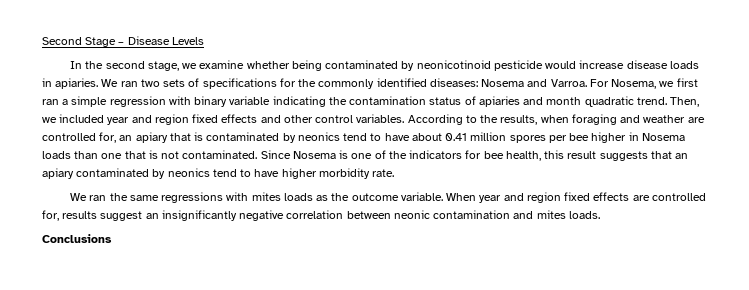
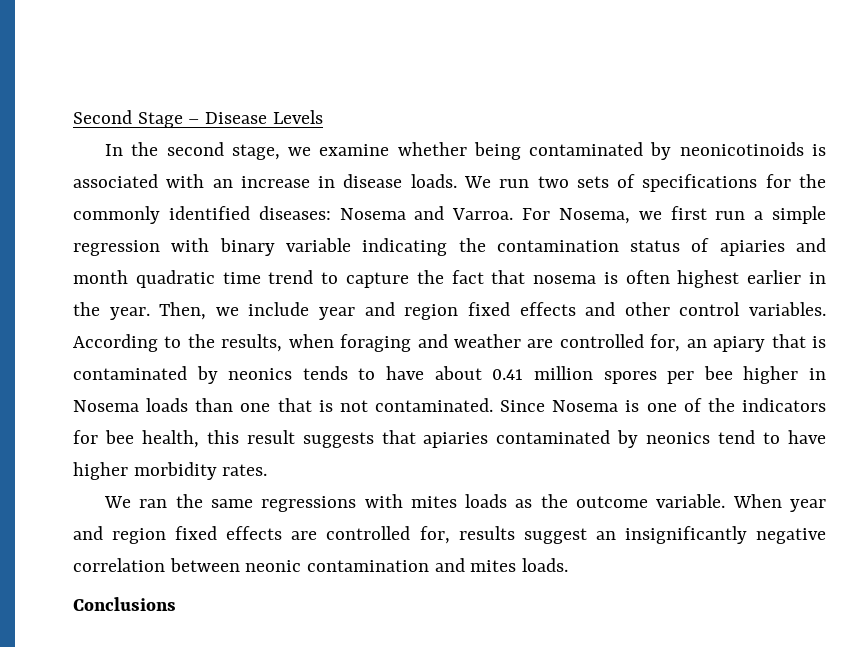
- In the second stage, we examine whether being contaminated by neonicotinoid pesticide would increase disease loads in apiaries. We ran two sets of specifications for the commonly identified diseases: Nosema and Varroa.
+ In the second stage, we examine whether being contaminated by neonicotinoids is associated with an increase in disease loads. We run two sets of specifications for the commonly identified diseases: Nosema and Varroa.
- For Nosema, we first ran a simple regression with binary variable indicating the contamination status of apiaries and month quadratic trend.
+ For Nosema, we first run a simple regression with binary variable indicating the contamination status of apiaries and month quadratic time trend to capture the fact that nosema is often highest earlier in the year.
- Then, we included year and region fixed effects and other control variables.
+ Then, we include year and region fixed effects and other control variables.
- According to the results, when foraging and weather are controlled for, an apiary that is contaminated by neonics tend to have about 0.41 million spores per bee higher in Nosema loads than one that is not contaminated.
+ According to the results, when foraging and weather are controlled for, an apiary that is contaminated by neonics tends to have about 0.41 million spores per bee higher in Nosema loads than one that is not contaminated.
- Since Nosema is one of the indicators for bee health, this result suggests that an apiary contaminated by neonics tend to have higher morbidity rate.
+ Since Nosema is one of the indicators for bee health, this result suggests that apiaries contaminated by neonics tend to have higher morbidity rates.

